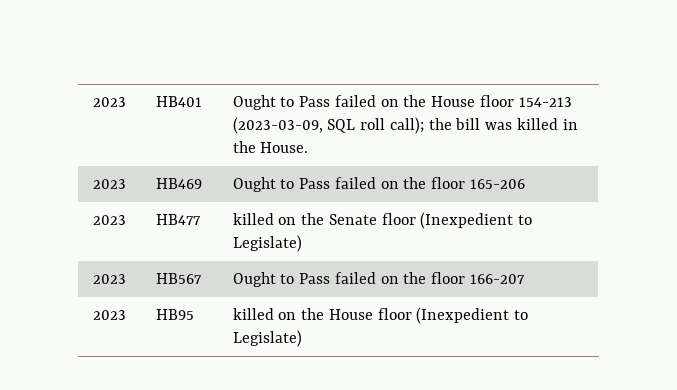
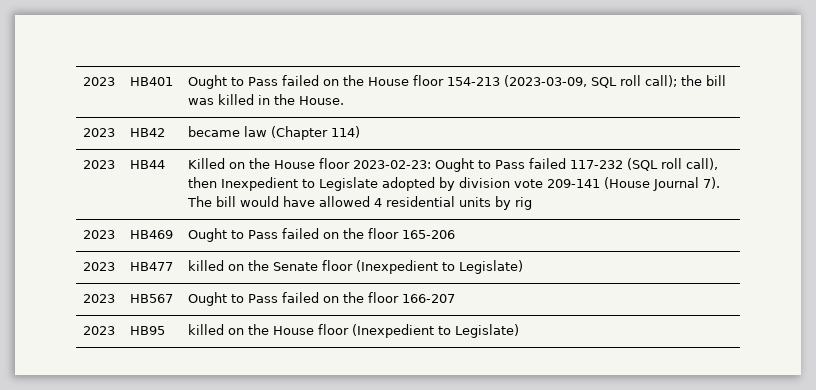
+ 2023 | HB42 | became law (Chapter 114)
+ 2023 | HB44 | Killed on the House floor 2023-02-23: Ought to Pass failed 117-232 (SQL roll call), then Inexpedient to Legislate adopted by division vote 209-141 (House Journal 7). The bill would have allowed 4 residential units by rig

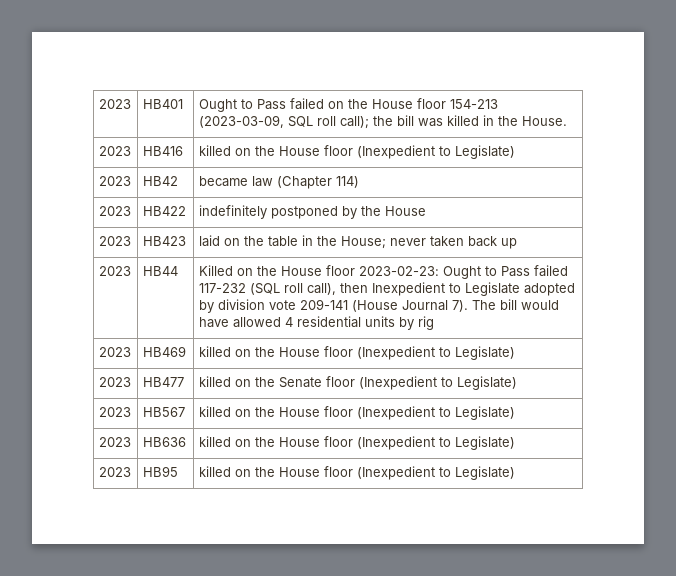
+ 2023 | HB416 | killed on the House floor (Inexpedient to Legislate)
+ 2023 | HB422 | indefinitely postponed by the House
+ 2023 | HB423 | laid on the table in the House; never taken back up
- 2023 | HB469 | Ought to Pass failed on the floor 165-206
+ 2023 | HB469 | killed on the House floor (Inexpedient to Legislate)
- 2023 | HB567 | Ought to Pass failed on the floor 166-207
+ 2023 | HB567 | killed on the House floor (Inexpedient to Legislate)
+ 2023 | HB636 | killed on the House floor (Inexpedient to Legislate)

